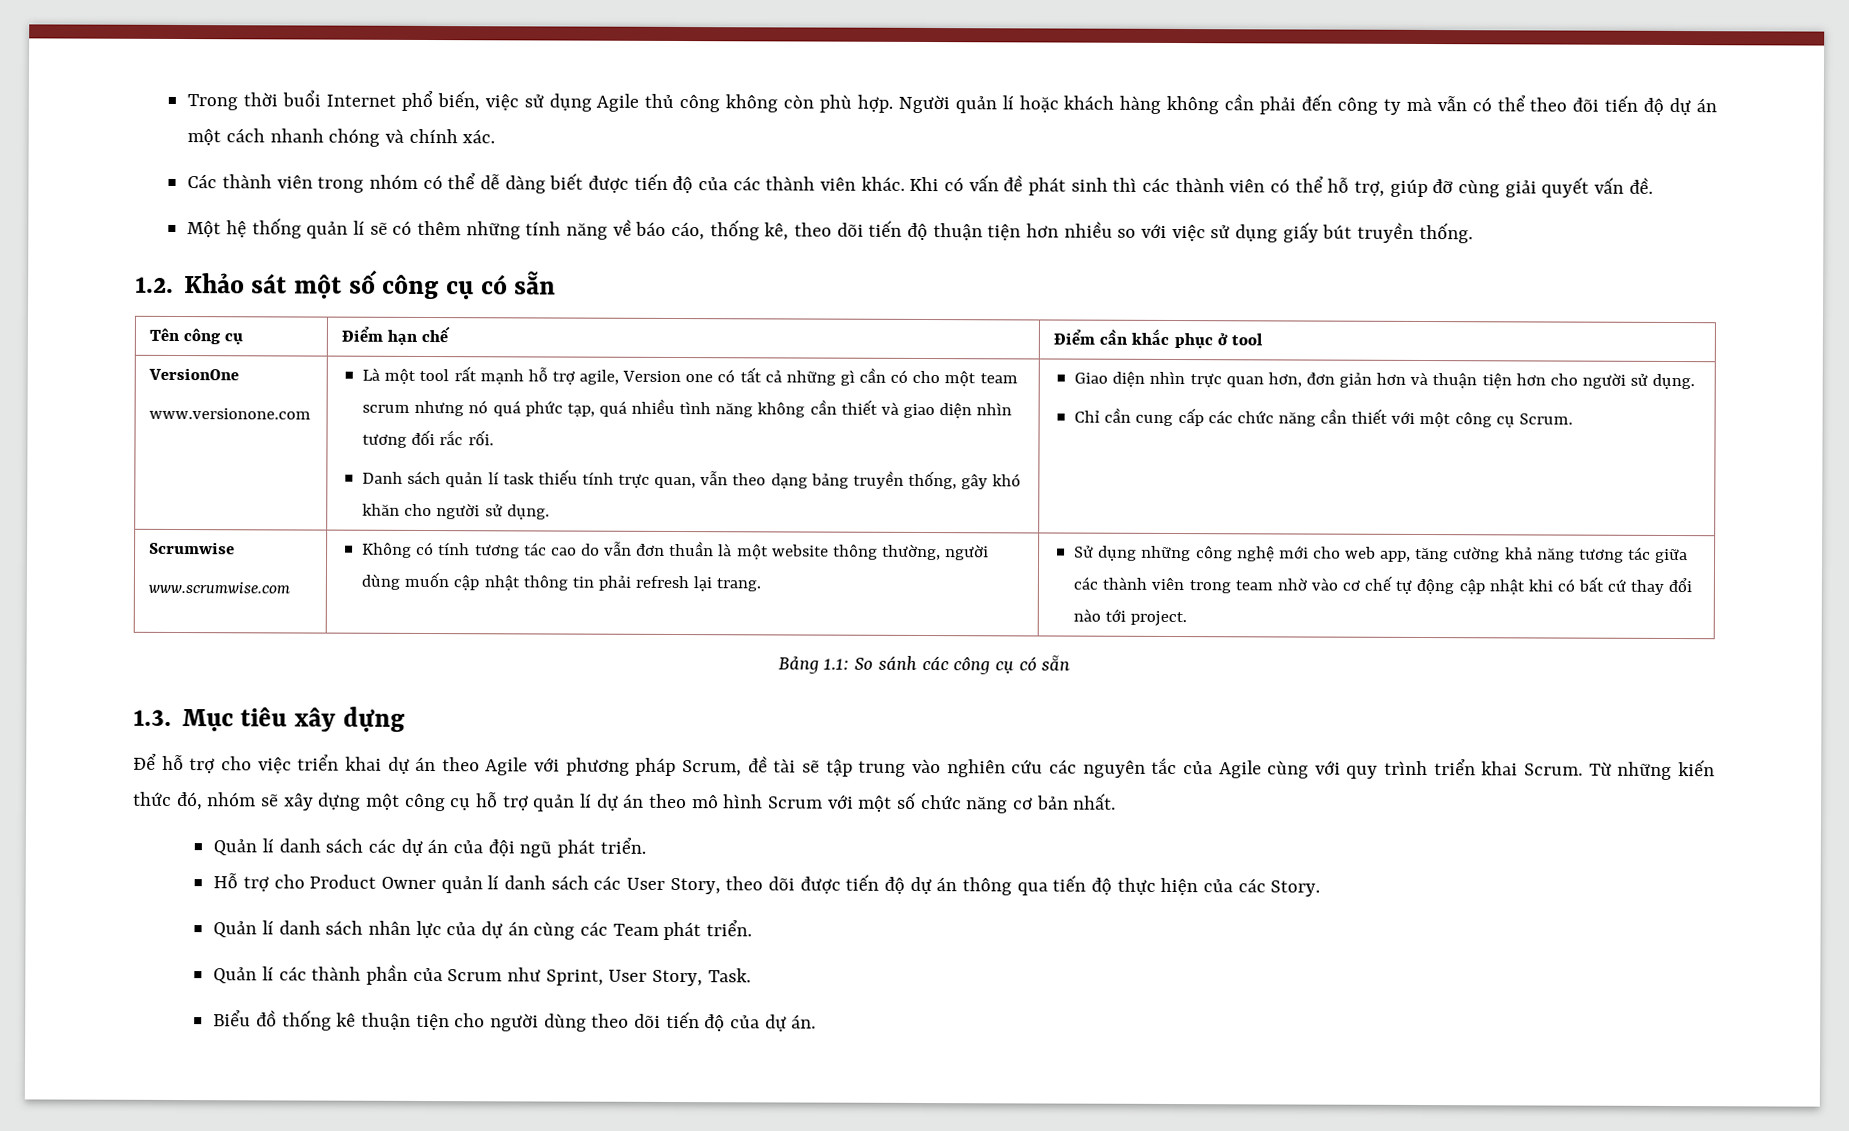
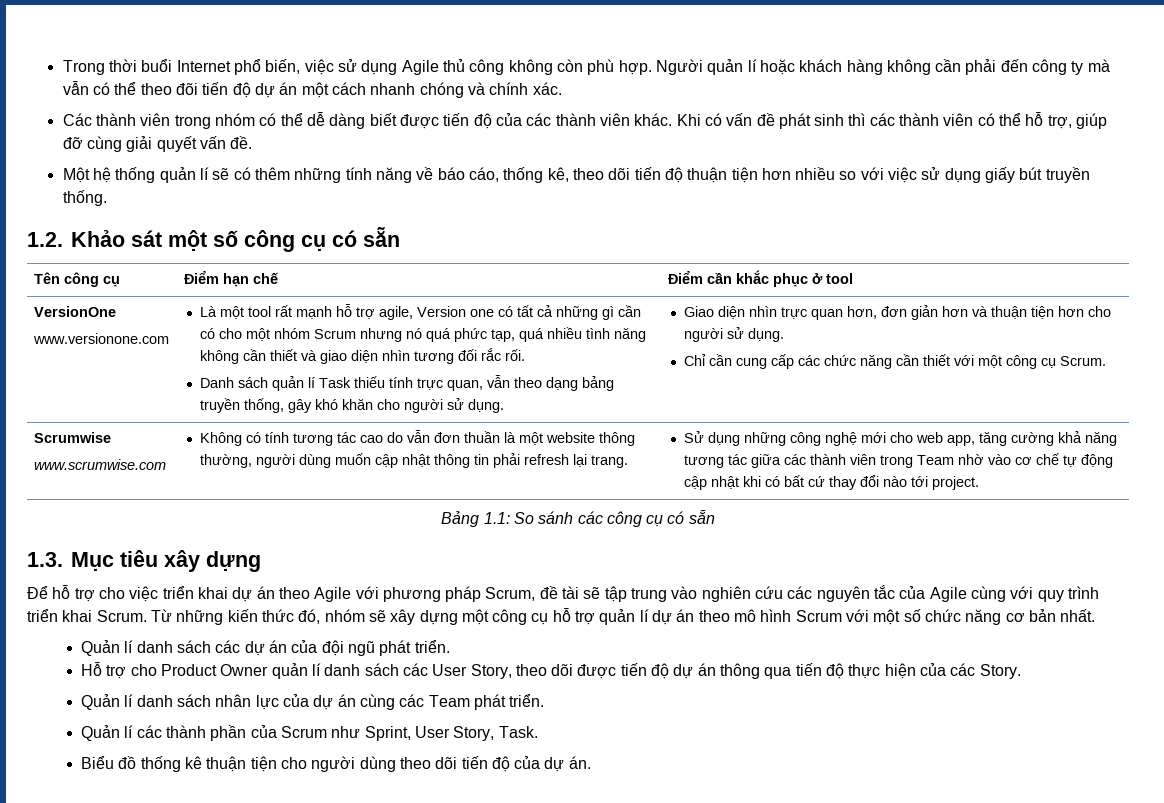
- Là một tool rất mạnh hỗ trợ agile, Version one có tất cả những gì cần có cho một team scrum nhưng nó quá phức tạp, quá nhiều tình năng không cần thiết và giao diện nhìn tương đối rắc rối.
+ Là một tool rất mạnh hỗ trợ agile, Version one có tất cả những gì cần có cho một nhóm Scrum nhưng nó quá phức tạp, quá nhiều tình năng không cần thiết và giao diện nhìn tương đối rắc rối.
- Danh sách quản lí task thiếu tính trực quan, vẫn theo dạng bảng truyền thống, gây khó khăn cho người sử dụng.
+ Danh sách quản lí Task thiếu tính trực quan, vẫn theo dạng bảng truyền thống, gây khó khăn cho người sử dụng.
- Sử dụng những công nghệ mới cho web app, tăng cường khả năng tương tác giữa các thành viên trong team nhờ vào cơ chế tự động cập nhật khi có bất cứ thay đổi nào tới project.
+ Sử dụng những công nghệ mới cho web app, tăng cường khả năng tương tác giữa các thành viên trong Team nhờ vào cơ chế tự động cập nhật khi có bất cứ thay đổi nào tới project.

